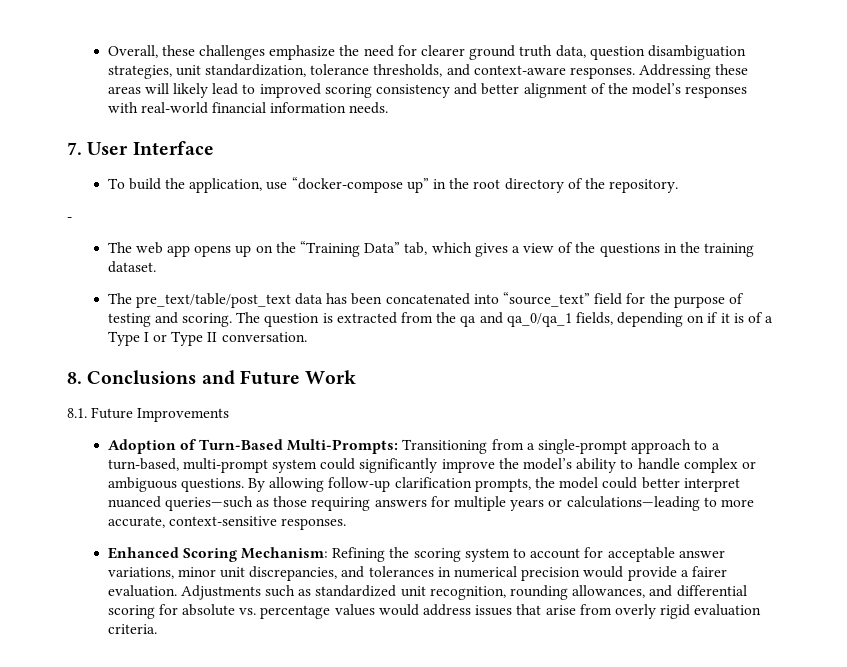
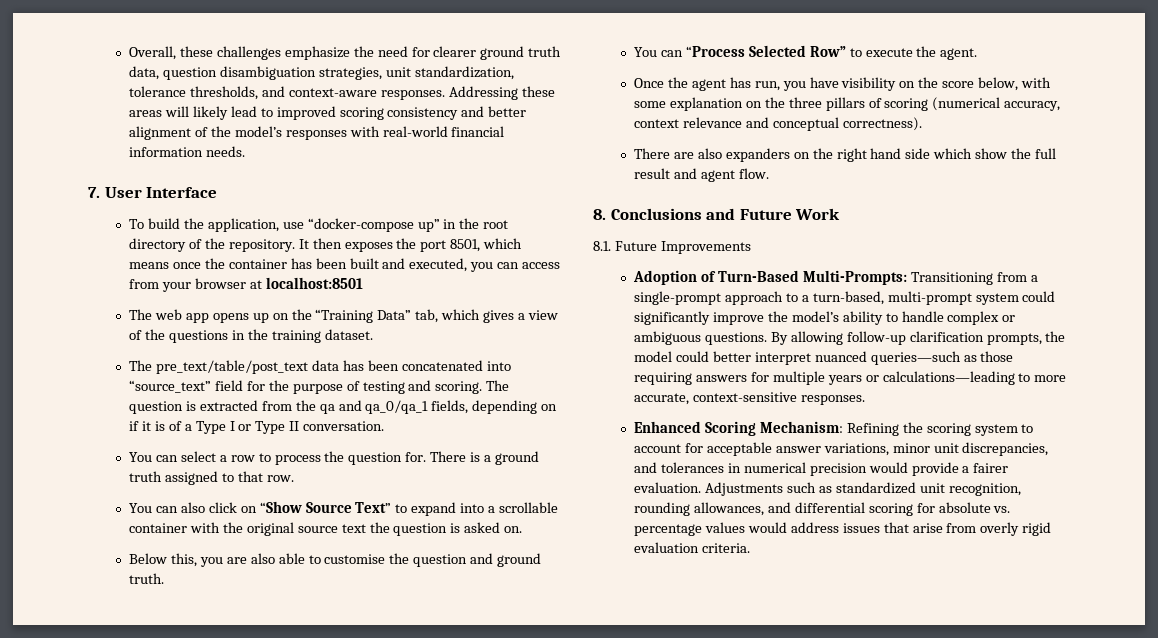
- To build the application, use “docker-compose up” in the root directory of the repository.
- -
+ To build the application, use “docker-compose up” in the root directory of the repository. It then exposes the port 8501, which means once the container has been built and executed, you can access from your browser at localhost:8501
+ You can select a row to process the question for. There is a ground truth assigned to that row.
+ You can also click on “Show Source Text” to expand into a scrollable container with the original source text the question is asked on.
+ Below this, you are also able to customise the question and ground truth.
+ You can “Process Selected Row” to execute the agent.
+ Once the agent has run, you have visibility on the score below, with some explanation on the three pillars of scoring (numerical accuracy, context relevance and conceptual correctness).
+ There are also expanders on the right hand side which show the full result and agent flow.

